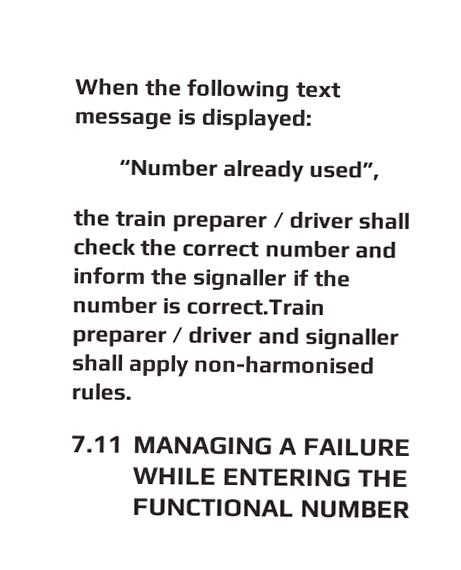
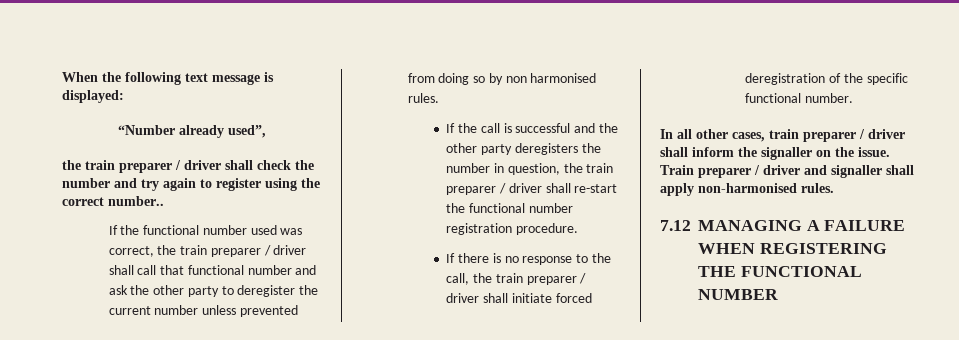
- the train preparer / driver shall check the correct number and inform the signaller if the number is correct.Train preparer / driver and signaller shall apply non-harmonised rules.
+ the train preparer / driver shall check the number and try again to register using the correct number..
+ If the functional number used was correct, the train preparer / driver shall call that functional number and ask the other party to deregister the current number unless prevented from doing so by non harmonised rules.
+ If the call is successful and the other party deregisters the number in question, the train preparer / driver shall re-start the functional number registration procedure.
+ If there is no response to the call, the train preparer / driver shall initiate forced deregistration of the specific functional number.
+ In all other cases, train preparer / driver shall inform the signaller on the issue. Train preparer / driver and signaller shall apply non-harmonised rules.
- 7.11 MANAGING A FAILURE WHILE ENTERING THE FUNCTIONAL NUMBER
+ 7.12 MANAGING A FAILURE WHEN REGISTERING THE FUNCTIONAL NUMBER

